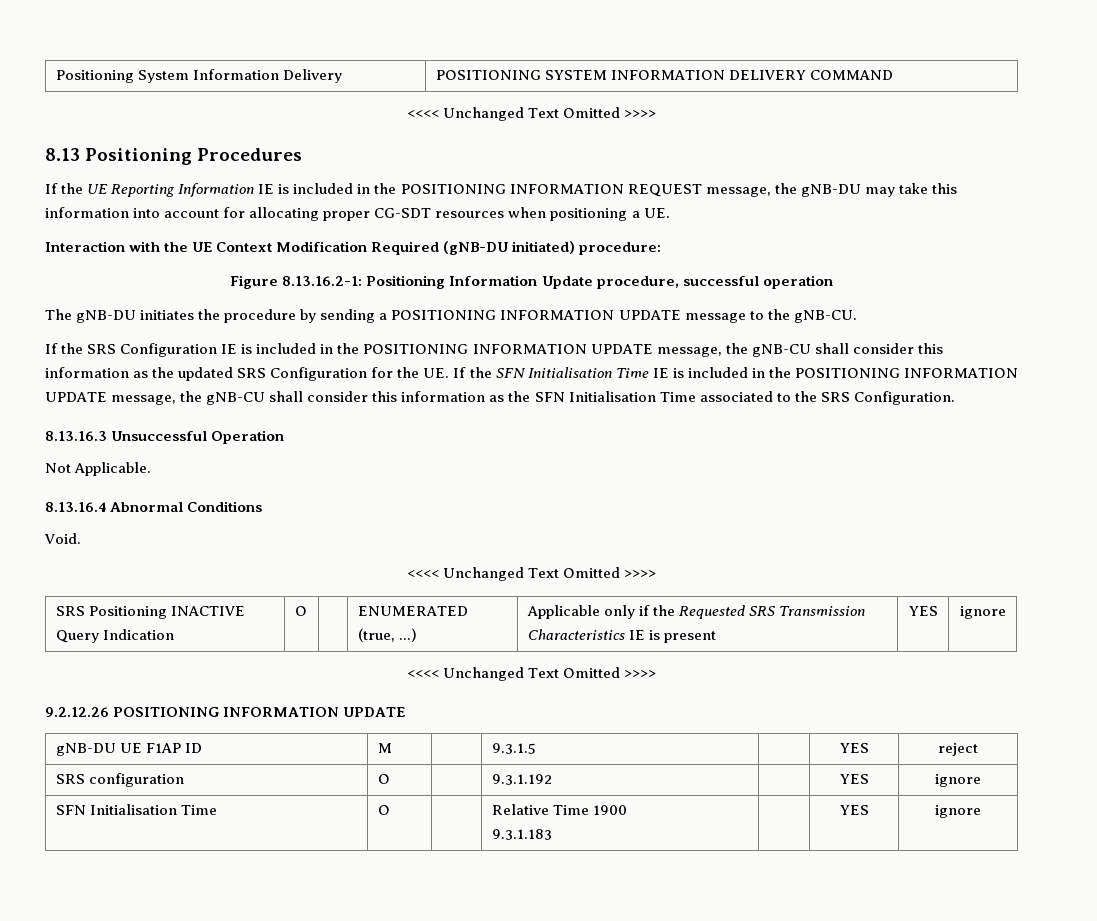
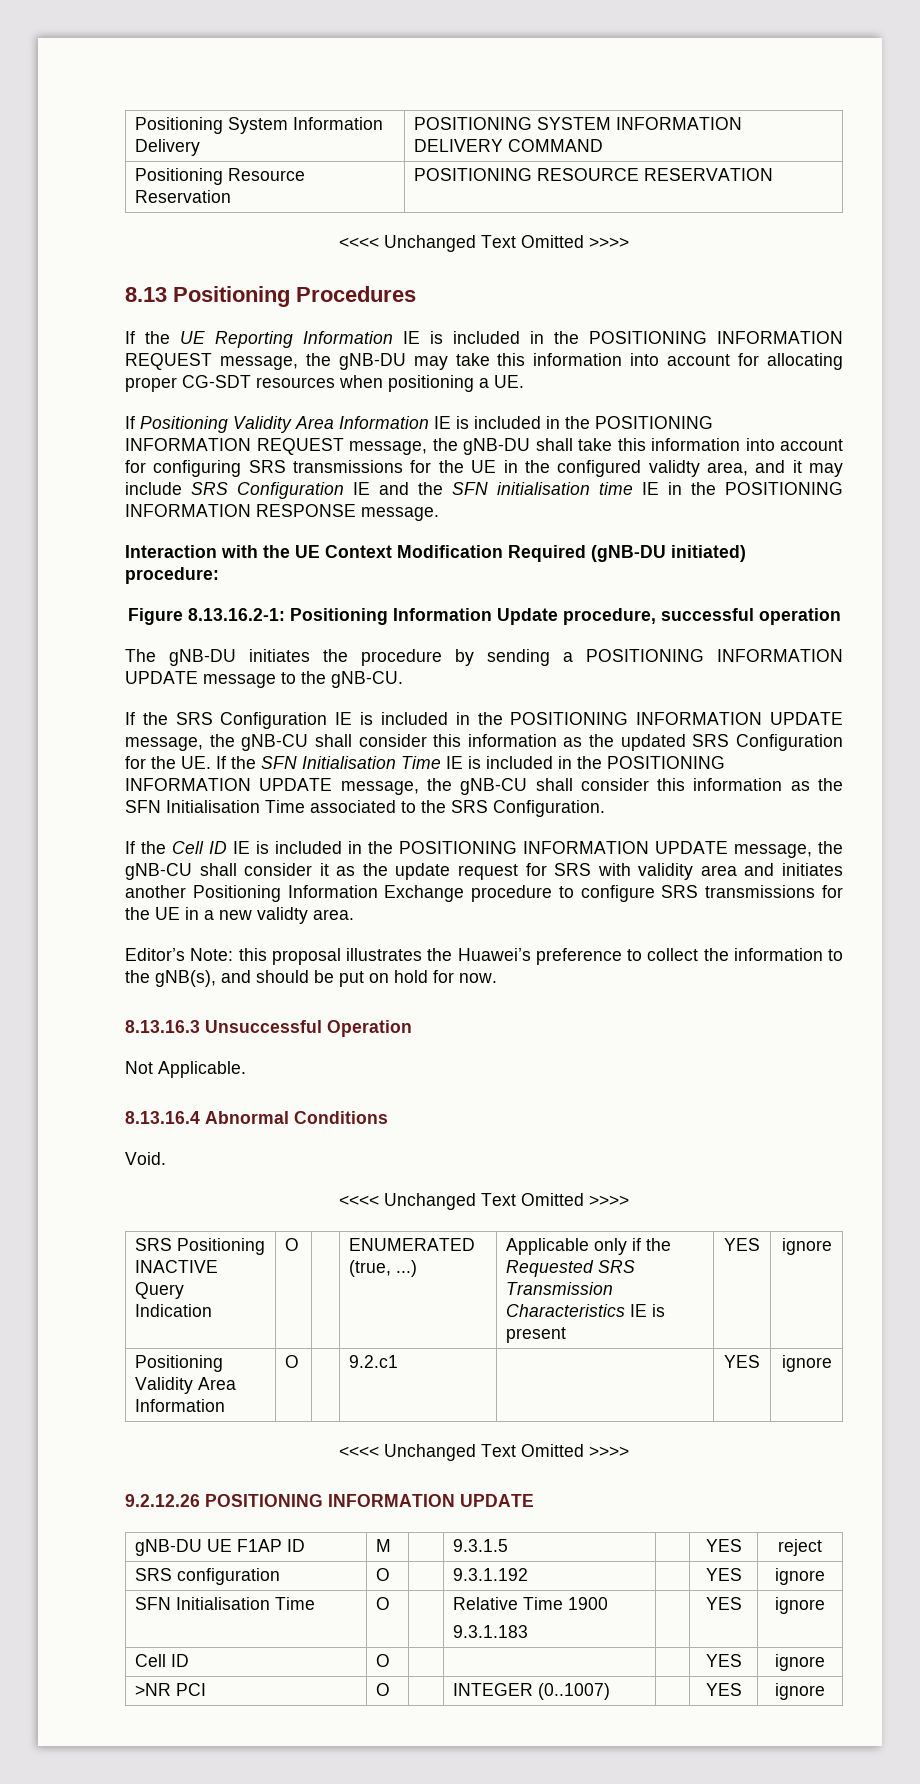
+ Positioning Resource Reservation | POSITIONING RESOURCE RESERVATION
+ If Positioning Validity Area Information IE is included in the POSITIONING INFORMATION REQUEST message, the gNB-DU shall take this information into account for configuring SRS transmissions for the UE in the configured validty area, and it may include SRS Configuration IE and the SFN initialisation time IE in the POSITIONING INFORMATION RESPONSE message.
+ If the Cell ID IE is included in the POSITIONING INFORMATION UPDATE message, the gNB-CU shall consider it as the update request for SRS with validity area and initiates another Positioning Information Exchange procedure to configure SRS transmissions for the UE in a new validty area.
+ Editor’s Note: this proposal illustrates the Huawei’s preference to collect the information to the gNB(s), and should be put on hold for now.
+ Positioning Validity Area Information | O | | 9.2.c1 | | YES | ignore
+ Cell ID | O | | | | YES | ignore
+ >NR PCI | O | | INTEGER (0..1007) | | YES | ignore

